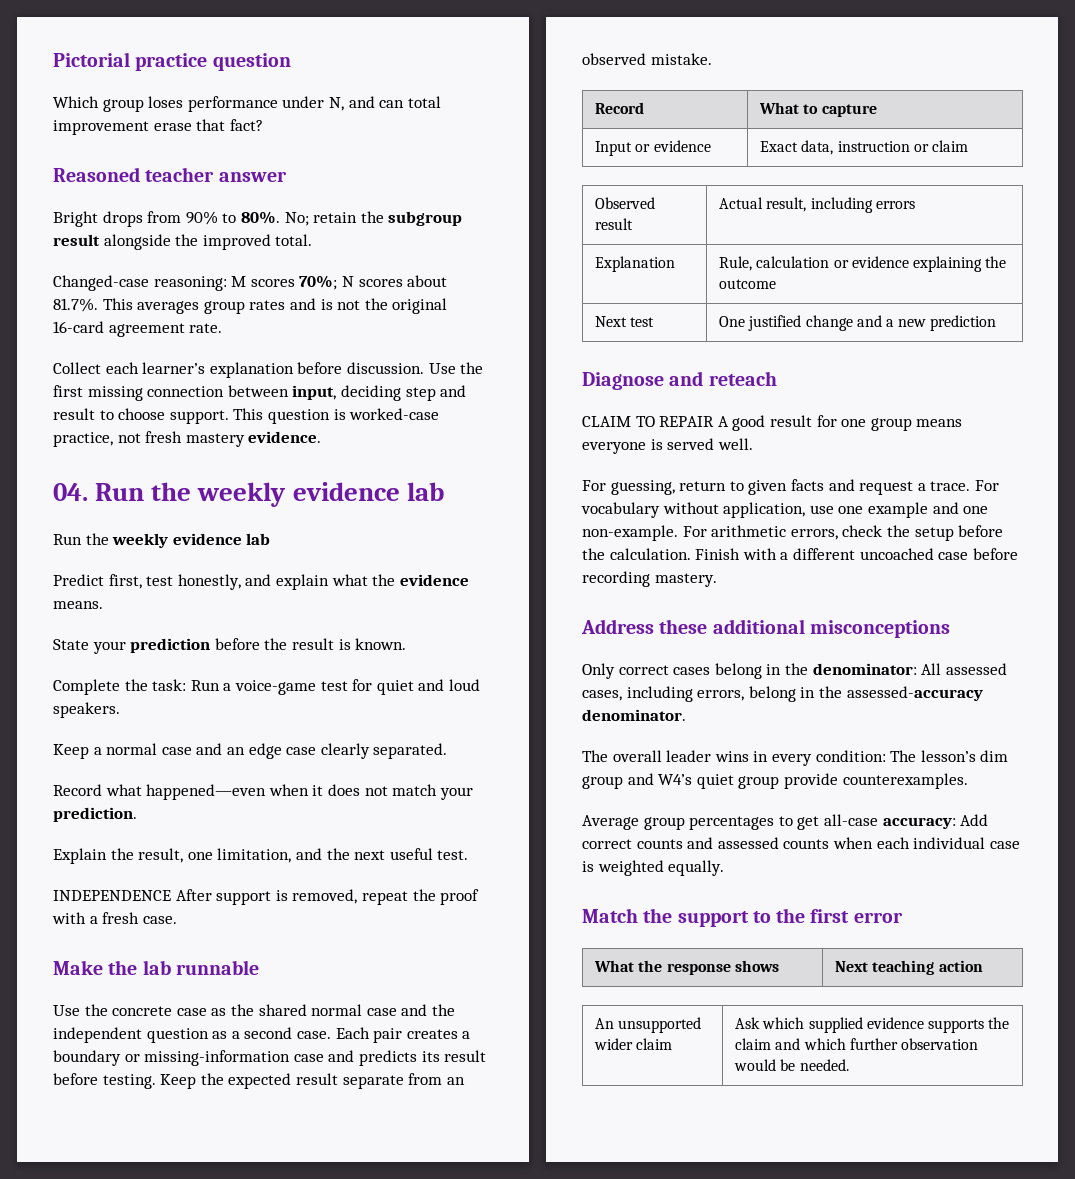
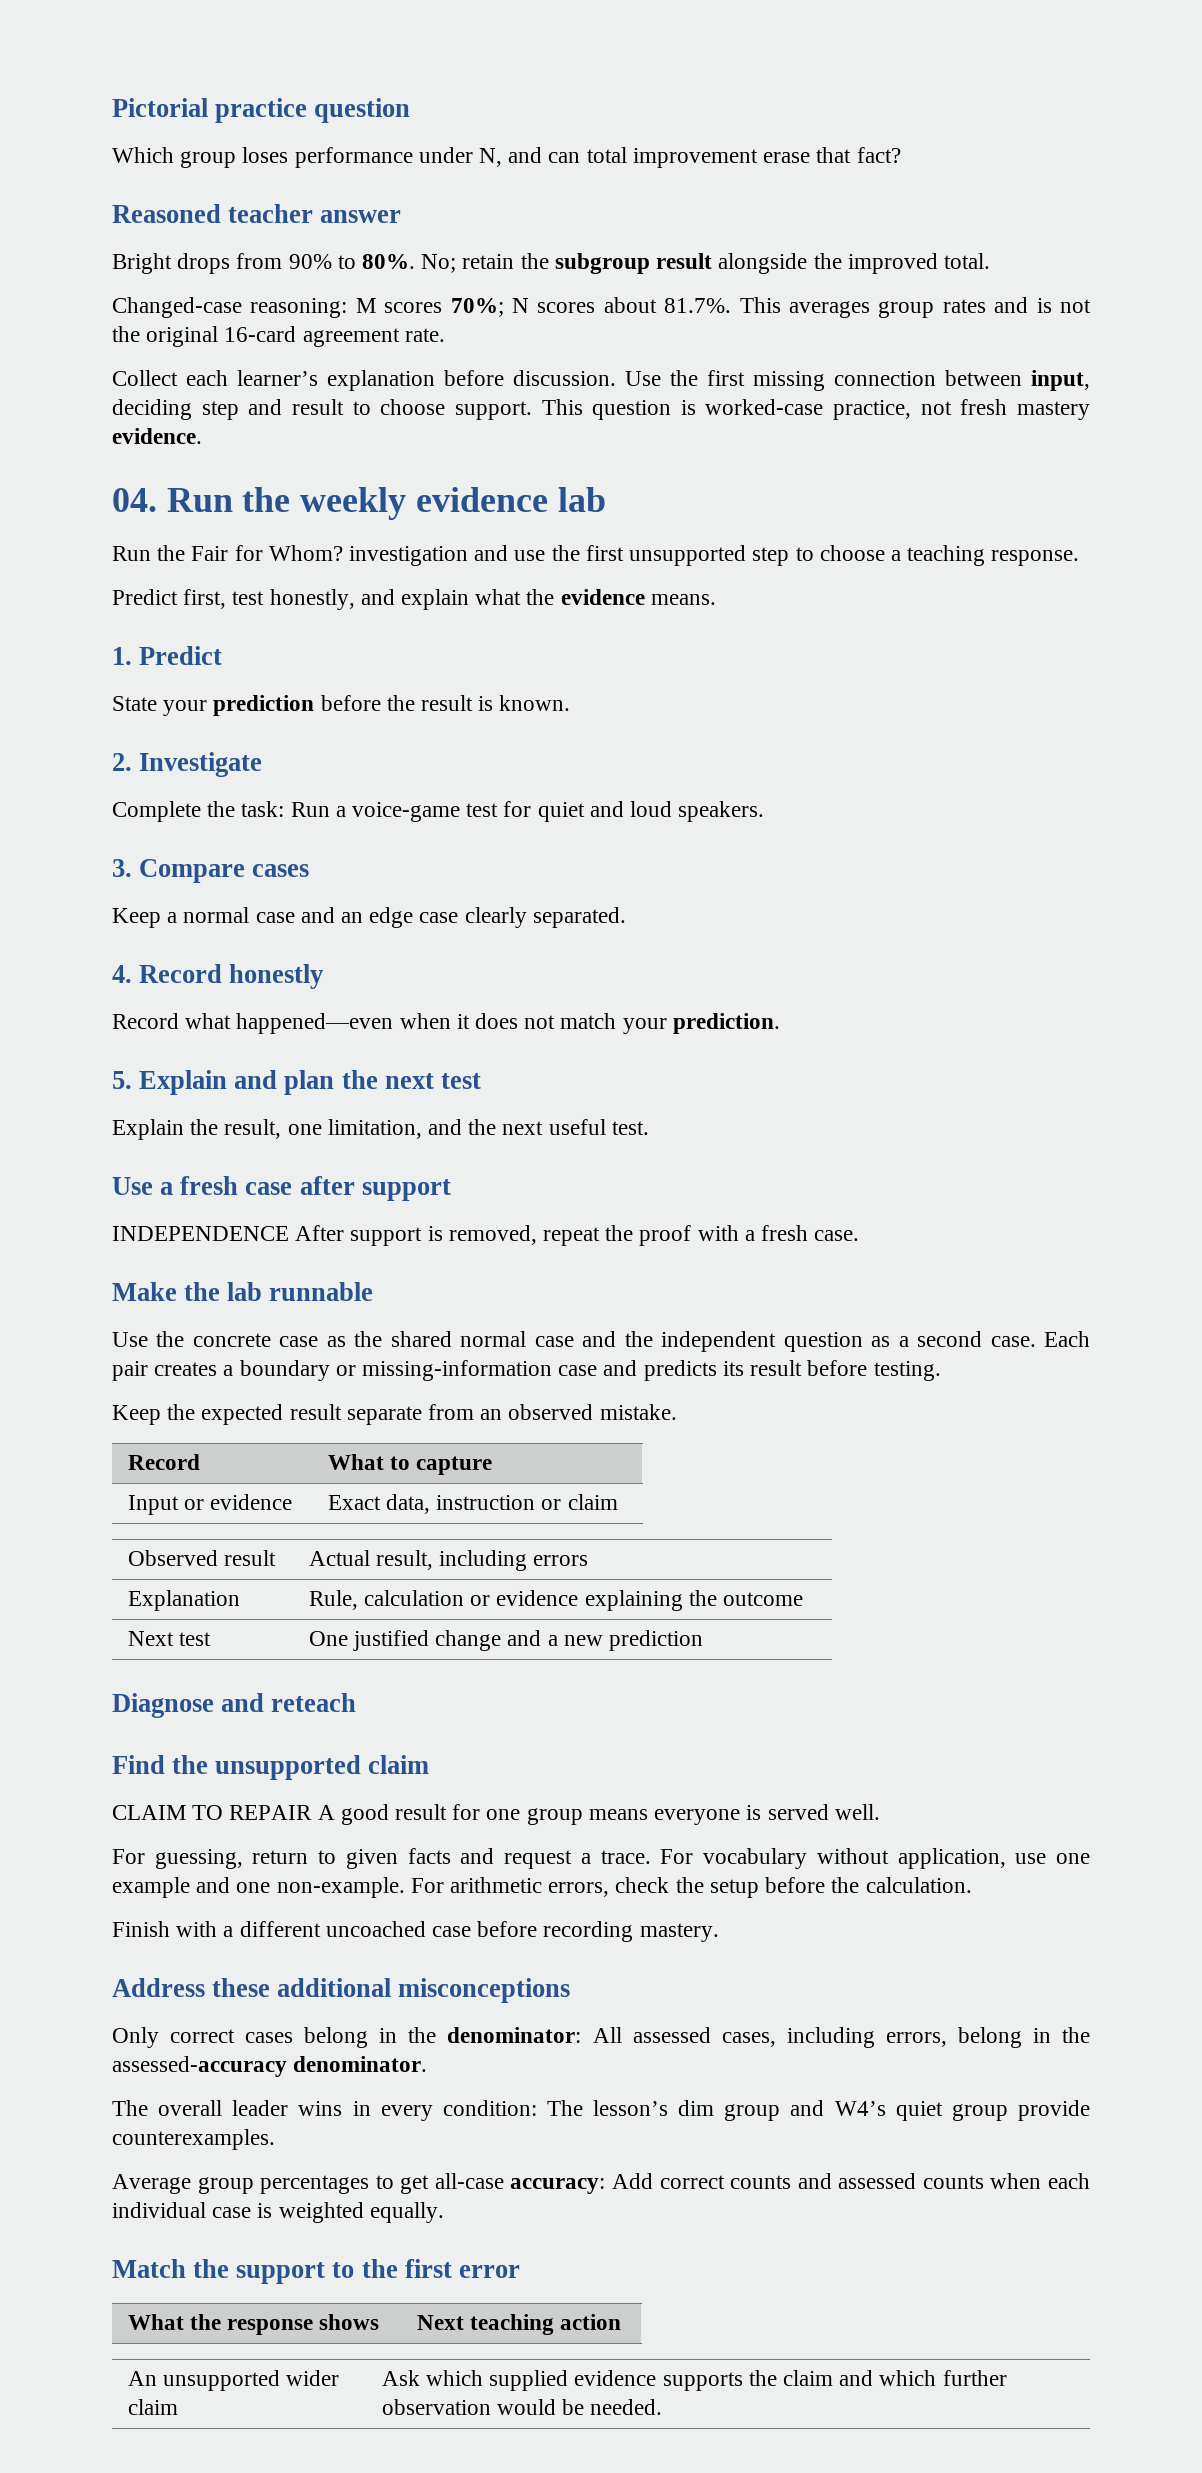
  04. Run the weekly evidence lab
- Run the weekly evidence lab
+ Run the Fair for Whom? investigation and use the first unsupported step to choose a teaching response.
+ 1. Predict
+ 2. Investigate
+ 3. Compare cases
+ 4. Record honestly
+ 5. Explain and plan the next test
+ Use a fresh case after support
- Each pair creates a boundary or missing-information case and predicts its result before testing. Keep the expected result separate from an observed mistake.
+ Each pair creates a boundary or missing-information case and predicts its result before testing.
+ Keep the expected result separate from an observed mistake.
+ Find the unsupported claim
- For arithmetic errors, check the setup before the calculation. Finish with a different uncoached case before recording mastery.
+ For arithmetic errors, check the setup before the calculation.
+ Finish with a different uncoached case before recording mastery.

